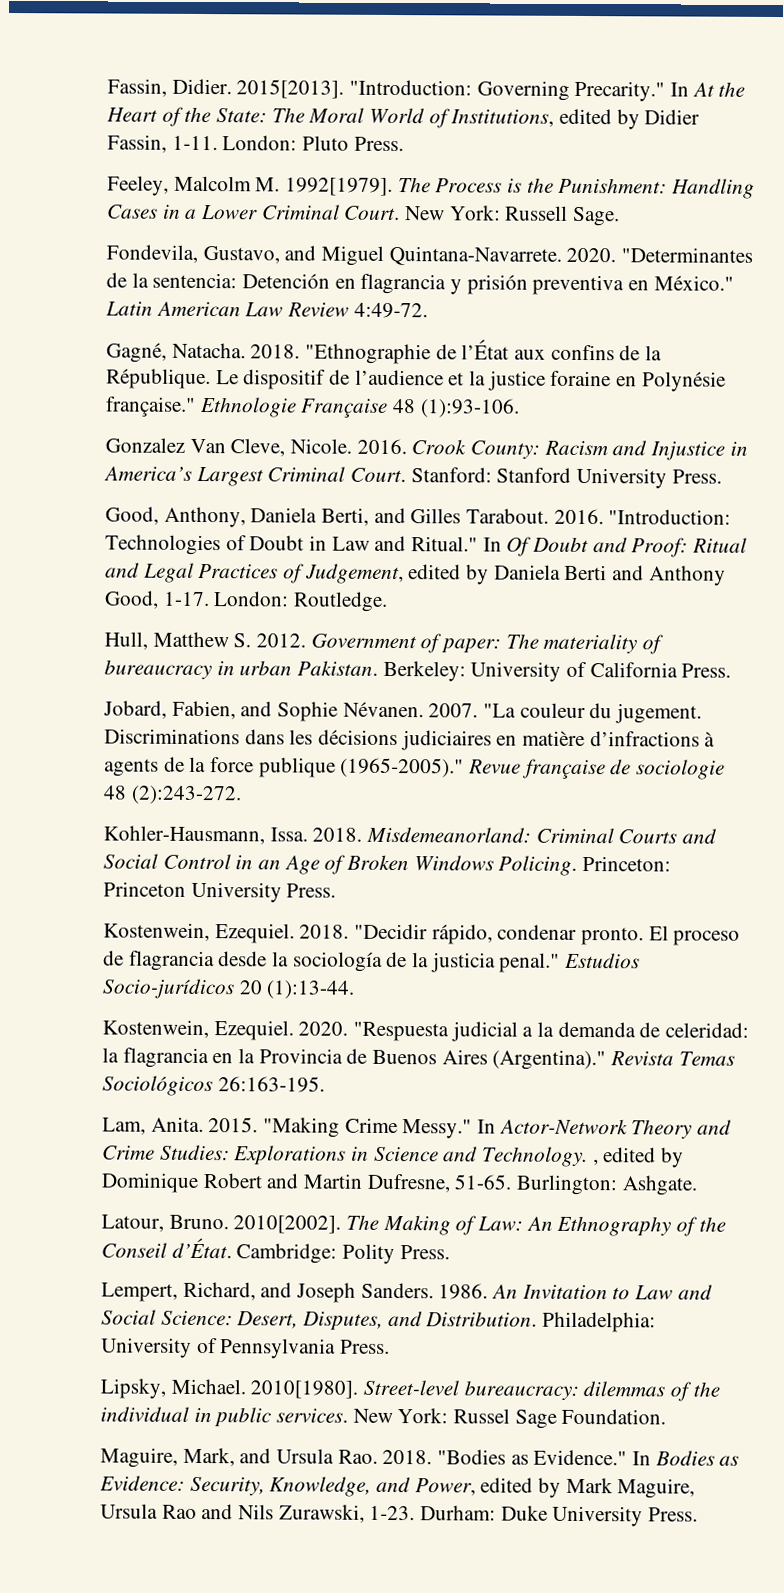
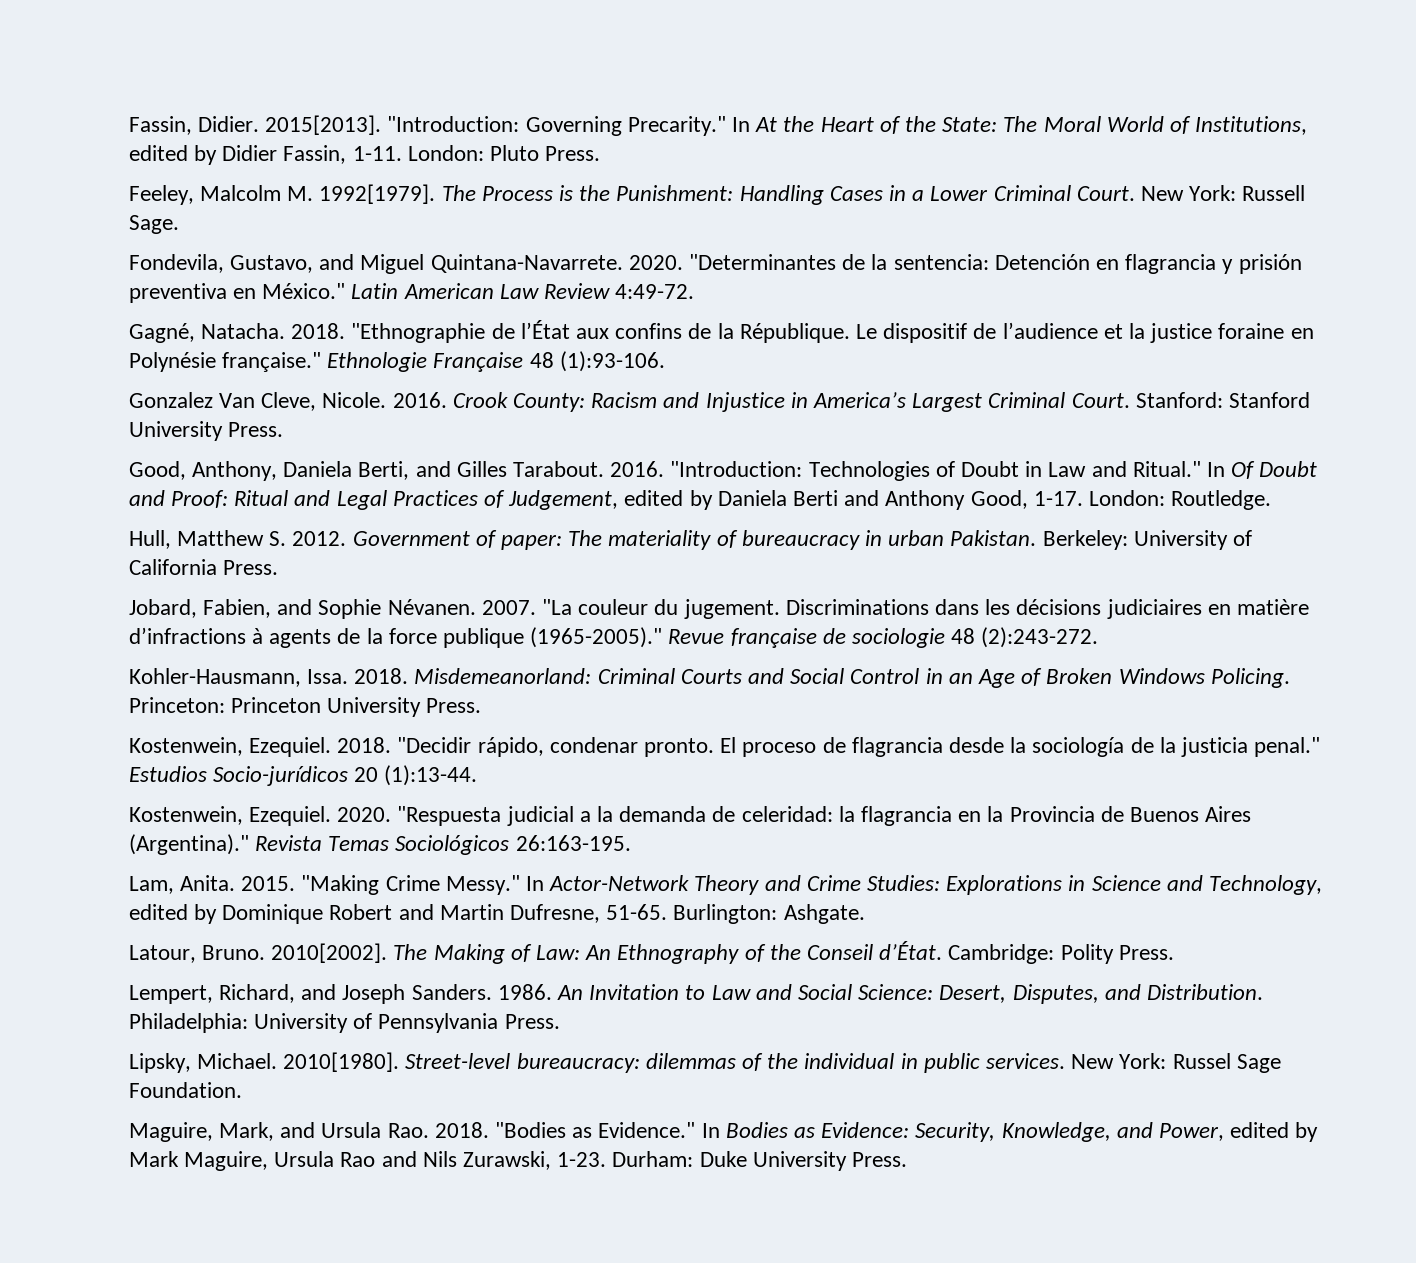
- In Actor-Network Theory and Crime Studies: Explorations in Science and Technology. , edited by Dominique Robert and Martin Dufresne, 51-65.
+ In Actor-Network Theory and Crime Studies: Explorations in Science and Technology, edited by Dominique Robert and Martin Dufresne, 51-65.

